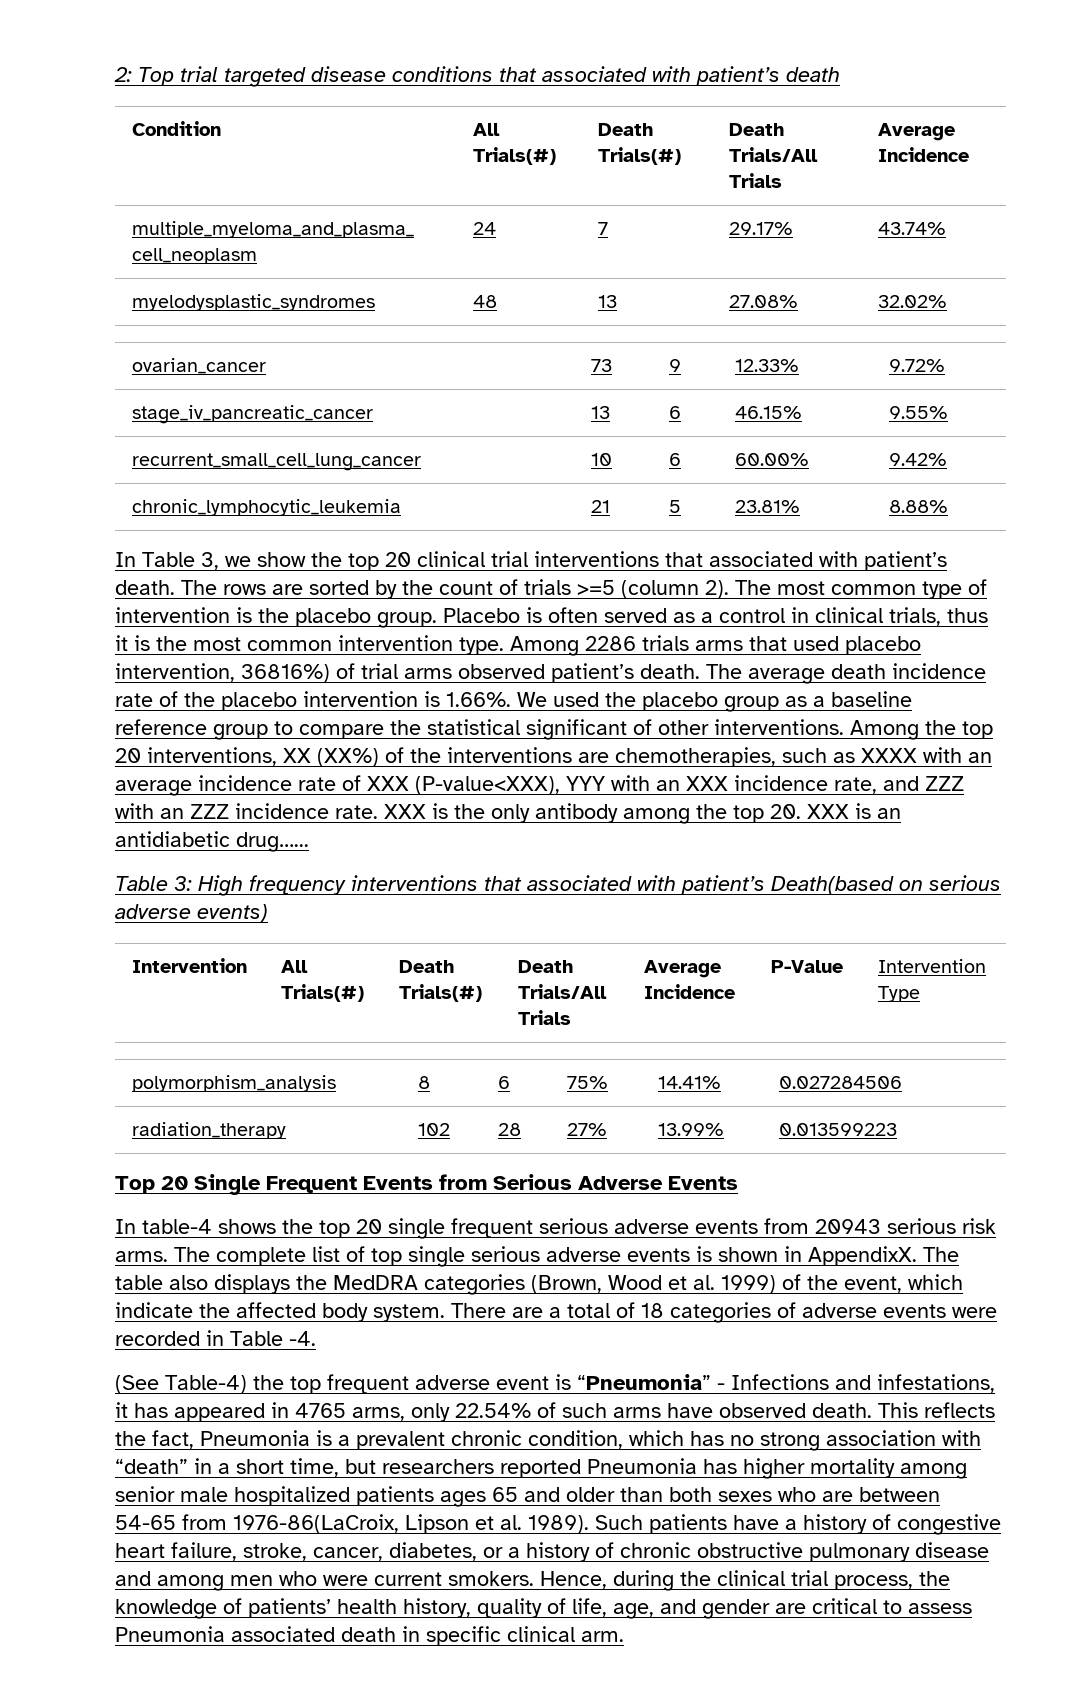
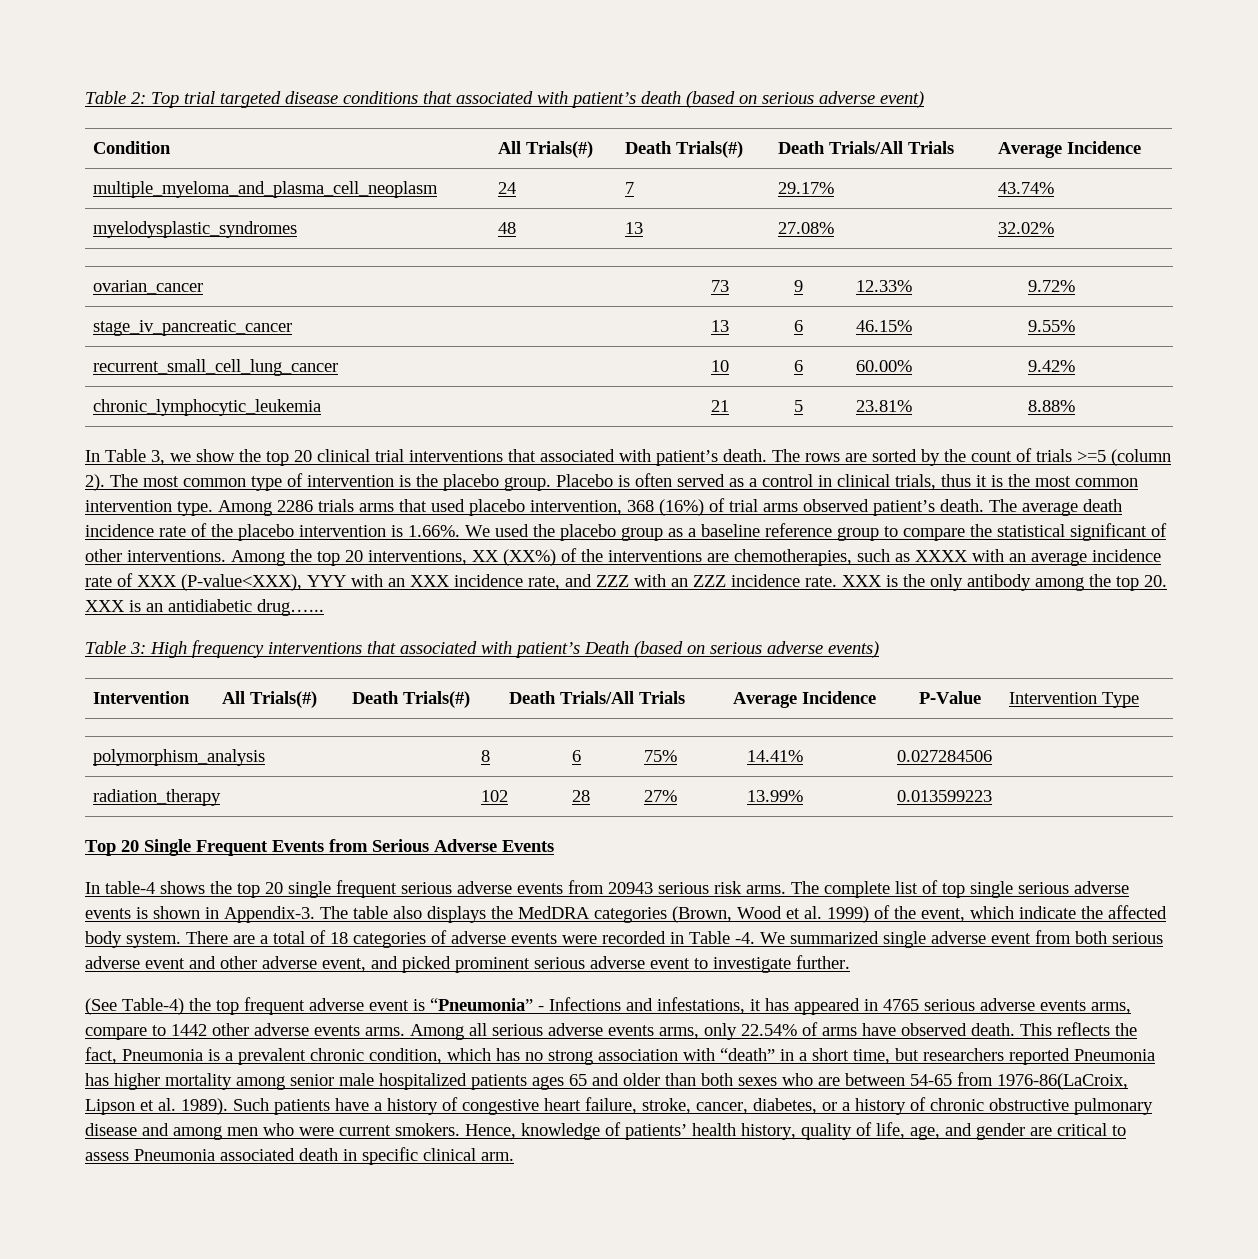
- 2: Top trial targeted disease conditions that associated with patient’s death
+ Table 2: Top trial targeted disease conditions that associated with patient’s death (based on serious adverse event)
- Among 2286 trials arms that used placebo intervention, 36816%) of trial arms observed patient’s death.
+ Among 2286 trials arms that used placebo intervention, 368 (16%) of trial arms observed patient’s death.
- Table 3: High frequency interventions that associated with patient’s Death(based on serious adverse events)
+ Table 3: High frequency interventions that associated with patient’s Death (based on serious adverse events)
- The complete list of top single serious adverse events is shown in AppendixX.
+ The complete list of top single serious adverse events is shown in Appendix-3.
+ We summarized single adverse event from both serious adverse event and other adverse event, and picked prominent serious adverse event to investigate further.
- (See Table-4) the top frequent adverse event is “Pneumonia” - Infections and infestations, it has appeared in 4765 arms, only 22.54% of such arms have observed death.
+ (See Table-4) the top frequent adverse event is “Pneumonia” - Infections and infestations, it has appeared in 4765 serious adverse events arms, compare to 1442 other adverse events arms. Among all serious adverse events arms, only 22.54% of arms have observed death.
- Hence, during the clinical trial process, the knowledge of patients’ health history, quality of life, age, and gender are critical to assess Pneumonia associated death in specific clinical arm.
+ Hence, knowledge of patients’ health history, quality of life, age, and gender are critical to assess Pneumonia associated death in specific clinical arm.

